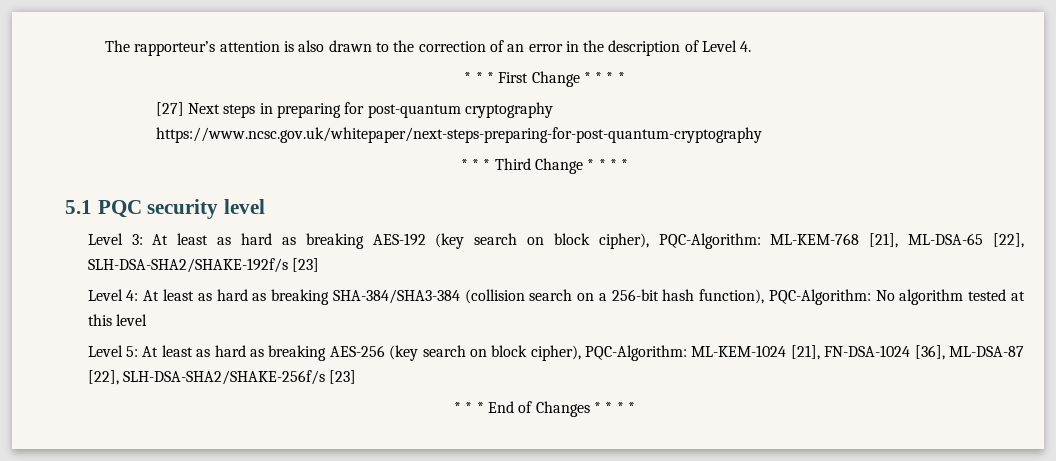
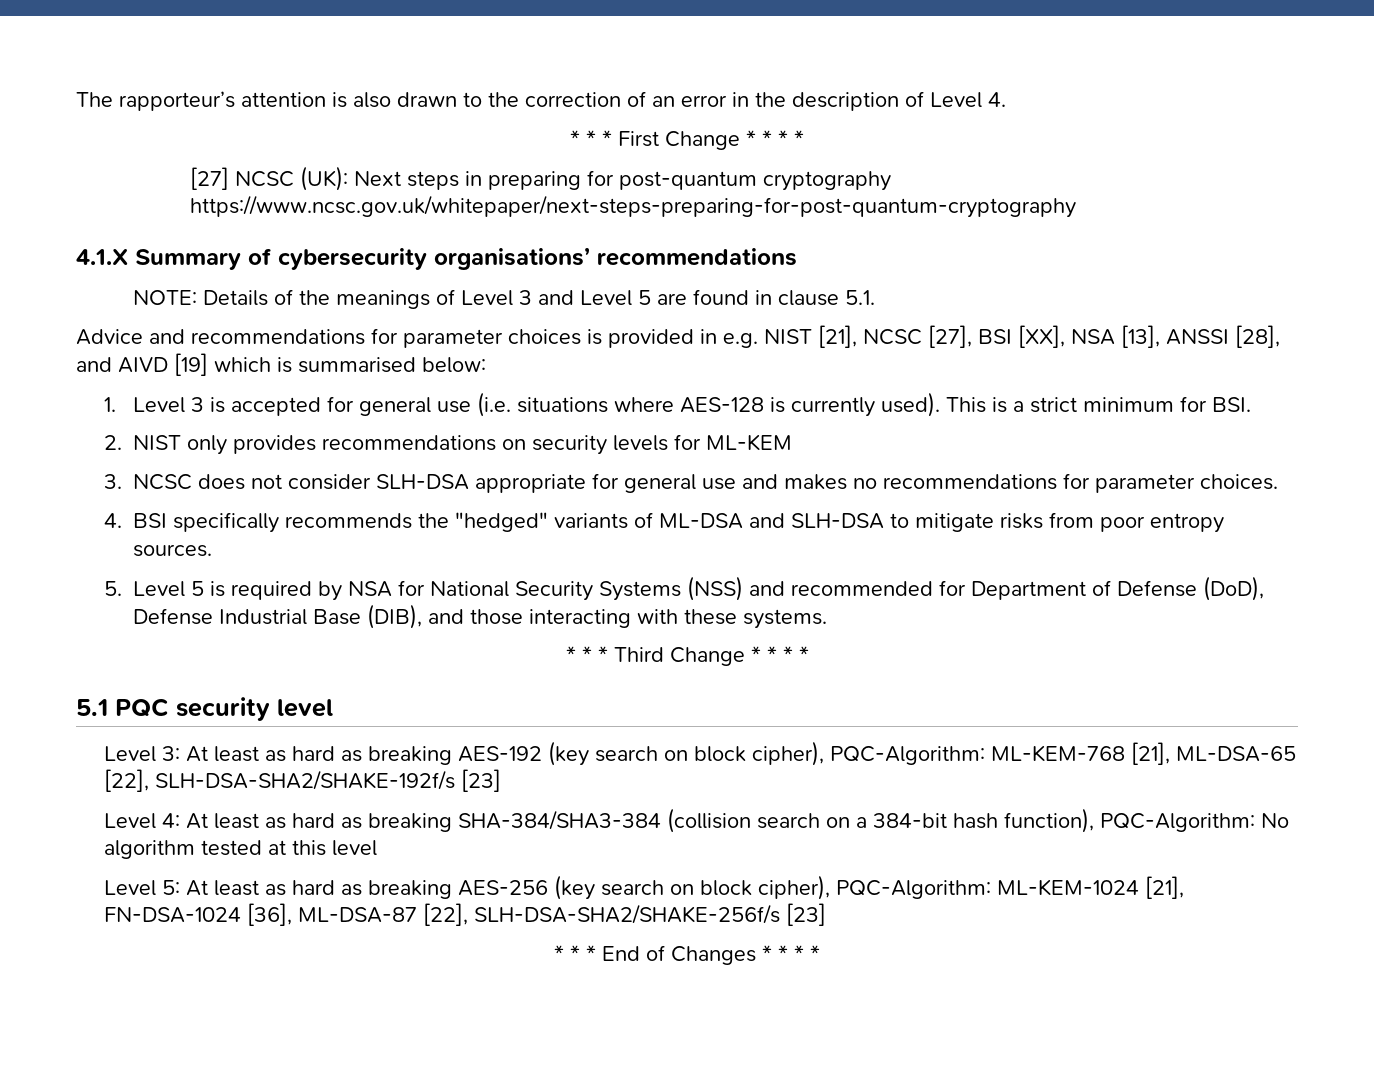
- [27] Next steps in preparing for post-quantum cryptography https://www.ncsc.gov.uk/whitepaper/next-steps-preparing-for-post-quantum-cryptography
+ [27] NCSC (UK): Next steps in preparing for post-quantum cryptography https://www.ncsc.gov.uk/whitepaper/next-steps-preparing-for-post-quantum-cryptography
+ 4.1.X Summary of cybersecurity organisations’ recommendations
+ NOTE: Details of the meanings of Level 3 and Level 5 are found in clause 5.1.
+ Advice and recommendations for parameter choices is provided in e.g. NIST [21], NCSC [27], BSI [XX], NSA [13], ANSSI [28], and AIVD [19] which is summarised below:
+ 1. Level 3 is accepted for general use (i.e. situations where AES-128 is currently used). This is a strict minimum for BSI.
+ 2. NIST only provides recommendations on security levels for ML-KEM
+ 3. NCSC does not consider SLH-DSA appropriate for general use and makes no recommendations for parameter choices.
+ 4. BSI specifically recommends the "hedged" variants of ML-DSA and SLH-DSA to mitigate risks from poor entropy sources.
+ 5. Level 5 is required by NSA for National Security Systems (NSS) and recommended for Department of Defense (DoD), Defense Industrial Base (DIB), and those interacting with these systems.
- Level 4: At least as hard as breaking SHA-384/SHA3-384 (collision search on a 256-bit hash function), PQC-Algorithm: No algorithm tested at this level
+ Level 4: At least as hard as breaking SHA-384/SHA3-384 (collision search on a 384-bit hash function), PQC-Algorithm: No algorithm tested at this level

